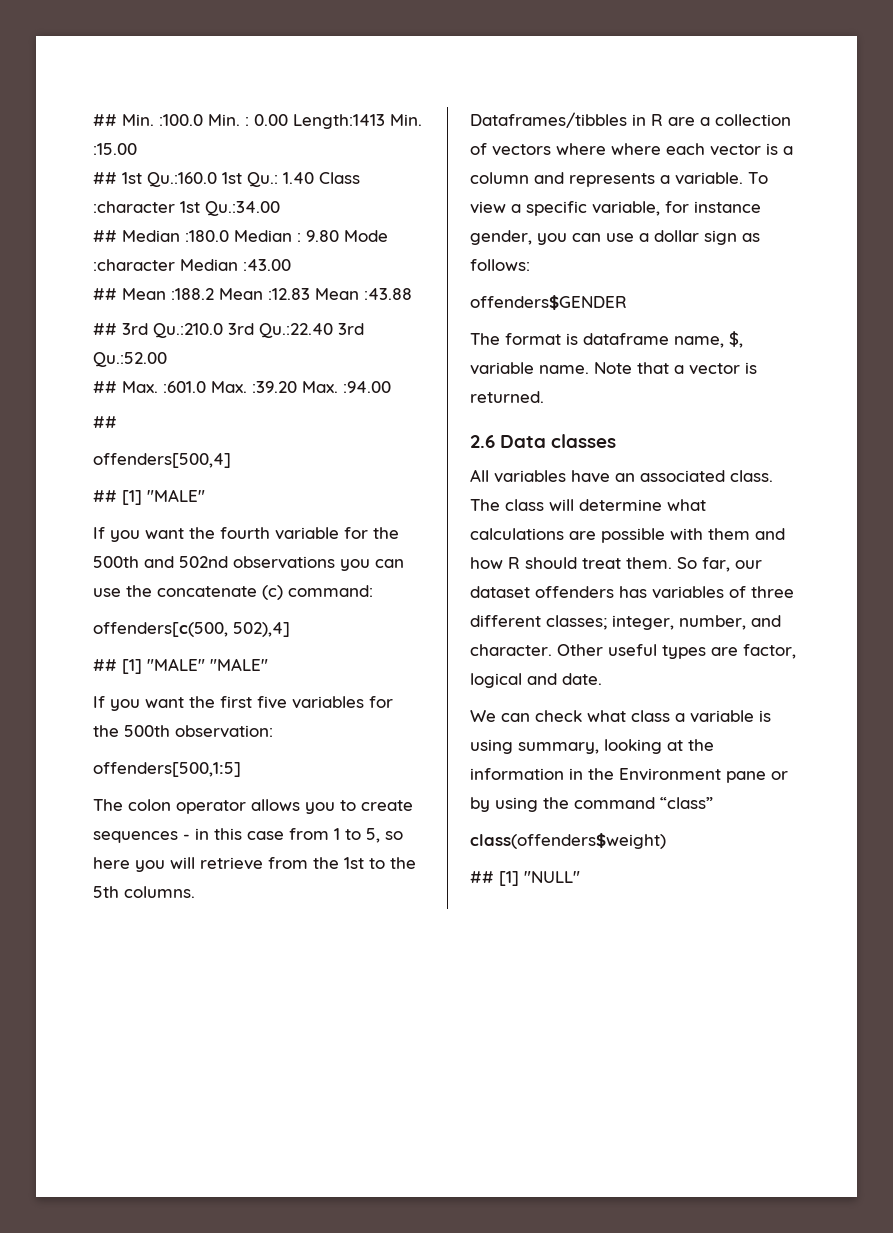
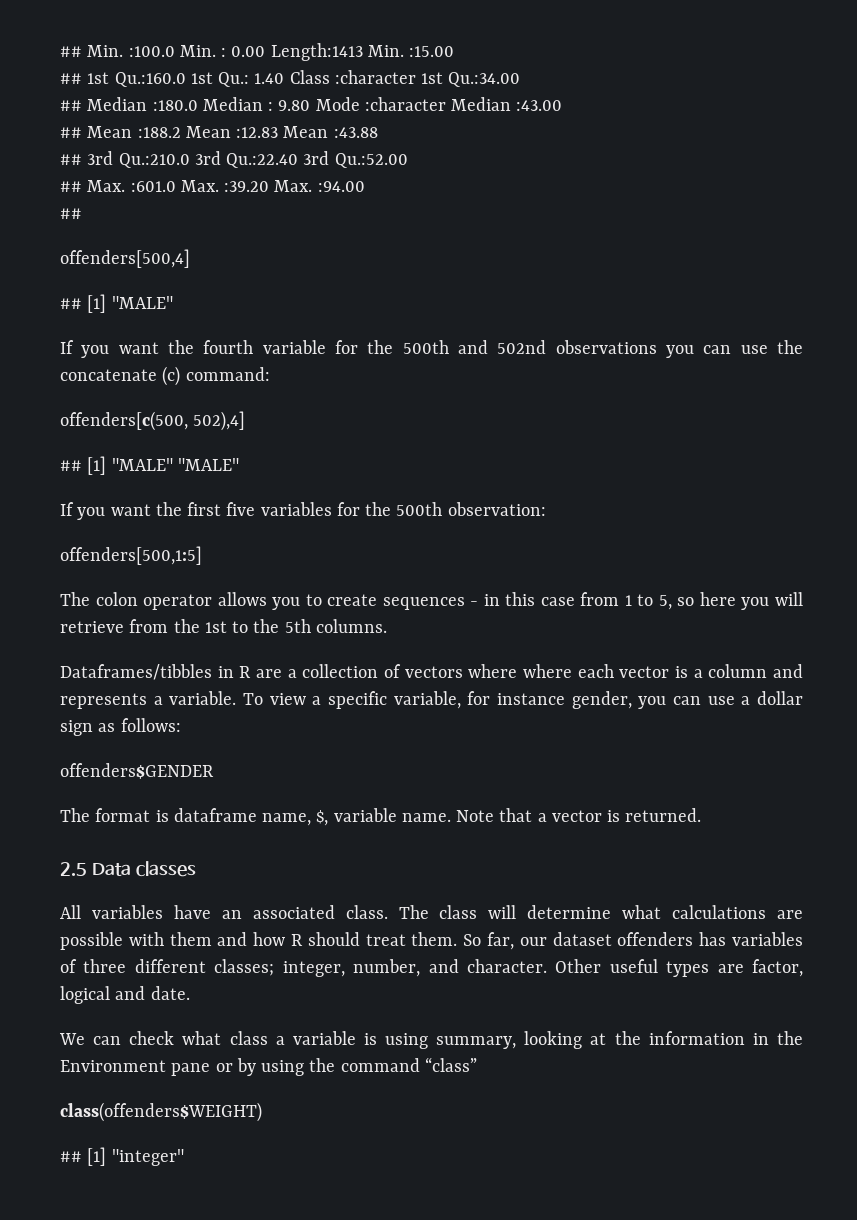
- 2.6 Data classes
+ 2.5 Data classes
- class(offenders$weight)
- ## [1] "NULL"
+ class(offenders$WEIGHT)
+ ## [1] "integer"

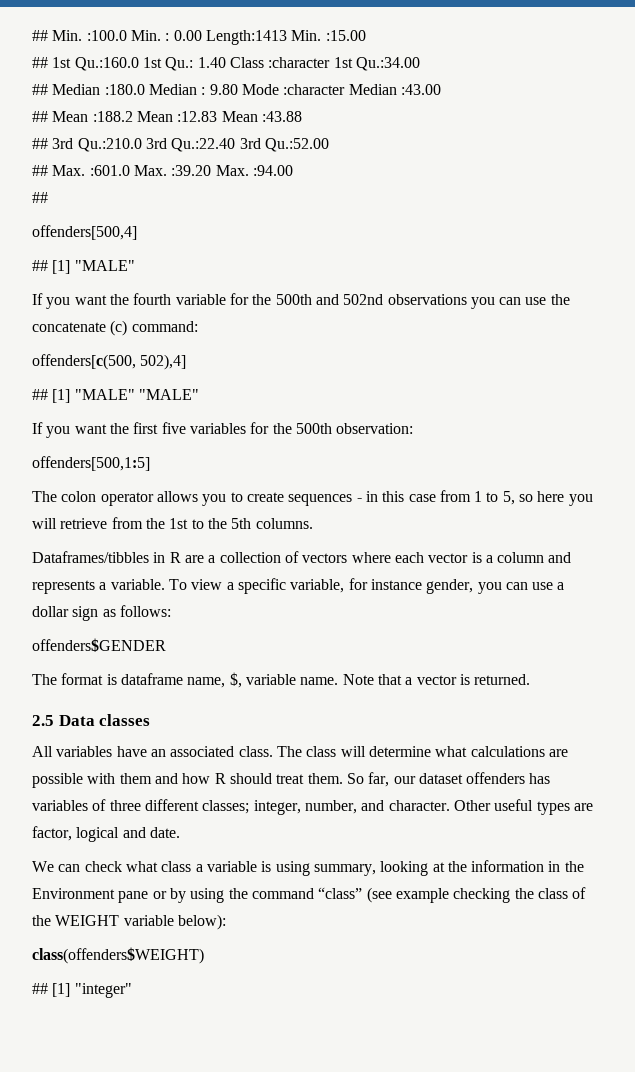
- Dataframes/tibbles in R are a collection of vectors where where each vector is a column and represents a variable.
+ Dataframes/tibbles in R are a collection of vectors where each vector is a column and represents a variable.
- We can check what class a variable is using summary, looking at the information in the Environment pane or by using the command “class”
+ We can check what class a variable is using summary, looking at the information in the Environment pane or by using the command “class” (see example checking the class of the WEIGHT variable below):

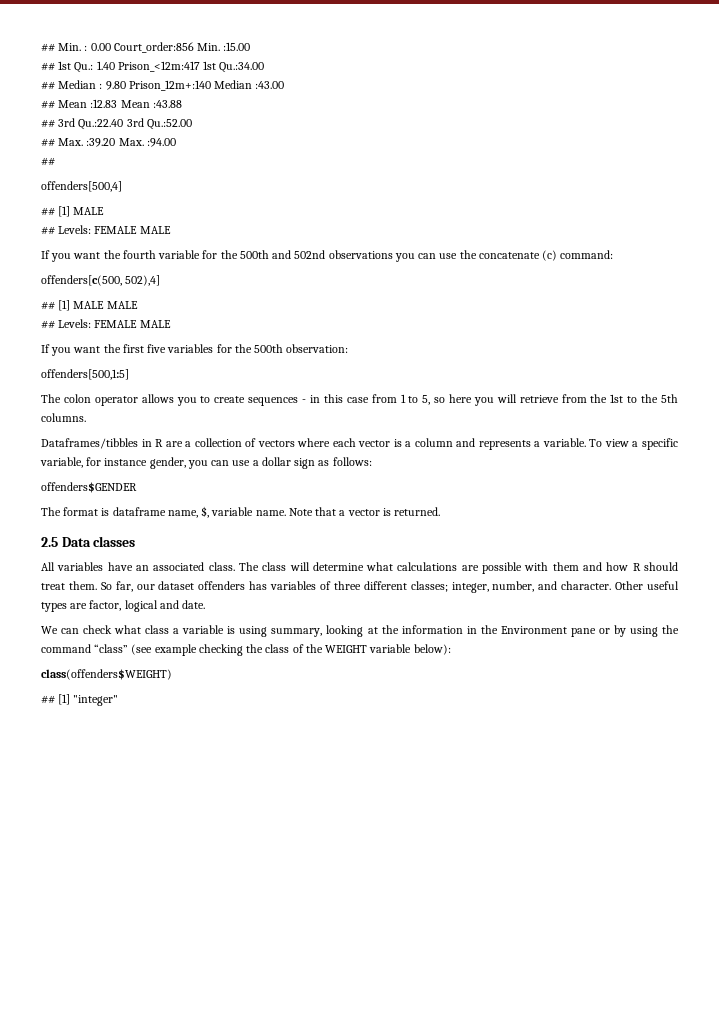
- ## Min. :100.0 Min. : 0.00 Length:1413 Min. :15.00
+ ## Min. : 0.00 Court_order:856 Min. :15.00
- ## 1st Qu.:160.0 1st Qu.: 1.40 Class :character 1st Qu.:34.00
- ## Median :180.0 Median : 9.80 Mode :character Median :43.00
+ ## 1st Qu.: 1.40 Prison_<12m:417 1st Qu.:34.00
+ ## Median : 9.80 Prison_12m+:140 Median :43.00
- ## Mean :188.2 Mean :12.83 Mean :43.88
+ ## Mean :12.83 Mean :43.88
- ## 3rd Qu.:210.0 3rd Qu.:22.40 3rd Qu.:52.00
+ ## 3rd Qu.:22.40 3rd Qu.:52.00
- ## Max. :601.0 Max. :39.20 Max. :94.00
+ ## Max. :39.20 Max. :94.00
  offenders[500,4]
- ## [1] "MALE"
+ ## [1] MALE
+ ## Levels: FEMALE MALE
- ## [1] "MALE" "MALE"
+ ## [1] MALE MALE
+ ## Levels: FEMALE MALE

